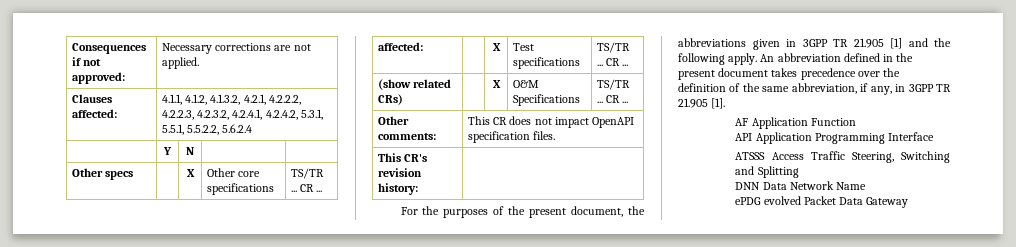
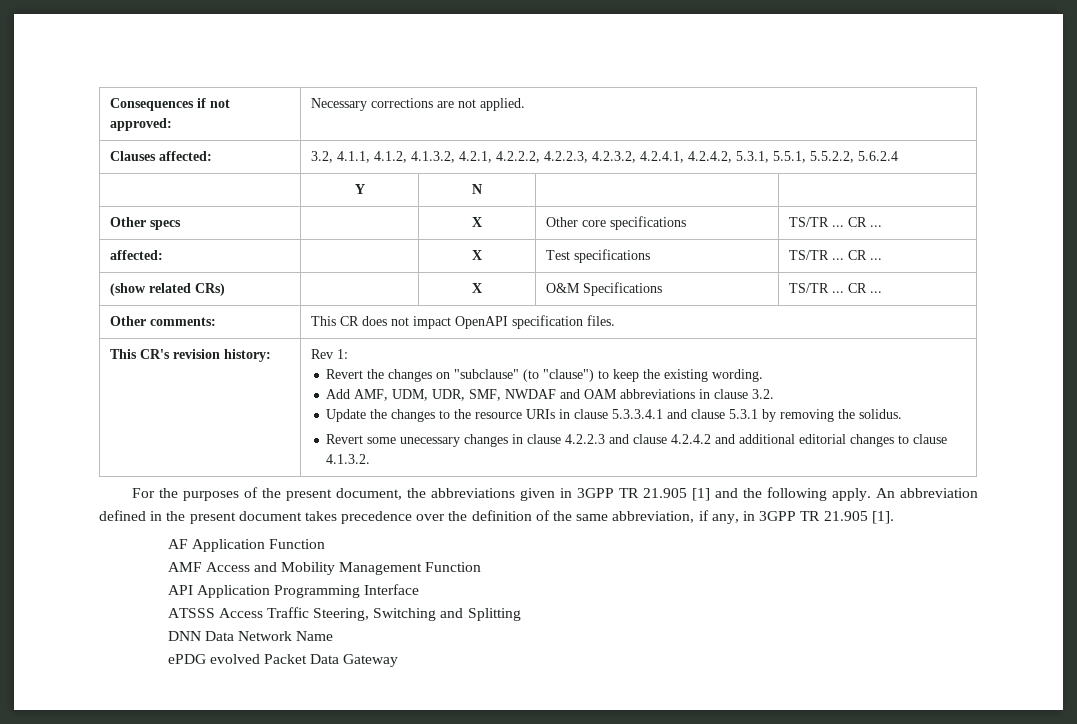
- Clauses affected: | 4.1.1, 4.1.2, 4.1.3.2, 4.2.1, 4.2.2.2, 4.2.2.3, 4.2.3.2, 4.2.4.1, 4.2.4.2, 5.3.1, 5.5.1, 5.5.2.2, 5.6.2.4
+ Clauses affected: | 3.2, 4.1.1, 4.1.2, 4.1.3.2, 4.2.1, 4.2.2.2, 4.2.2.3, 4.2.3.2, 4.2.4.1, 4.2.4.2, 5.3.1, 5.5.1, 5.5.2.2, 5.6.2.4
+ Rev 1:
+ Revert the changes on "subclause" (to "clause") to keep the existing wording.
+ Add AMF, UDM, UDR, SMF, NWDAF and OAM abbreviations in clause 3.2.
+ Update the changes to the resource URIs in clause 5.3.3.4.1 and clause 5.3.1 by removing the solidus.
+ Revert some unecessary changes in clause 4.2.2.3 and clause 4.2.4.2 and additional editorial changes to clause 4.1.3.2.
+ AMF Access and Mobility Management Function

